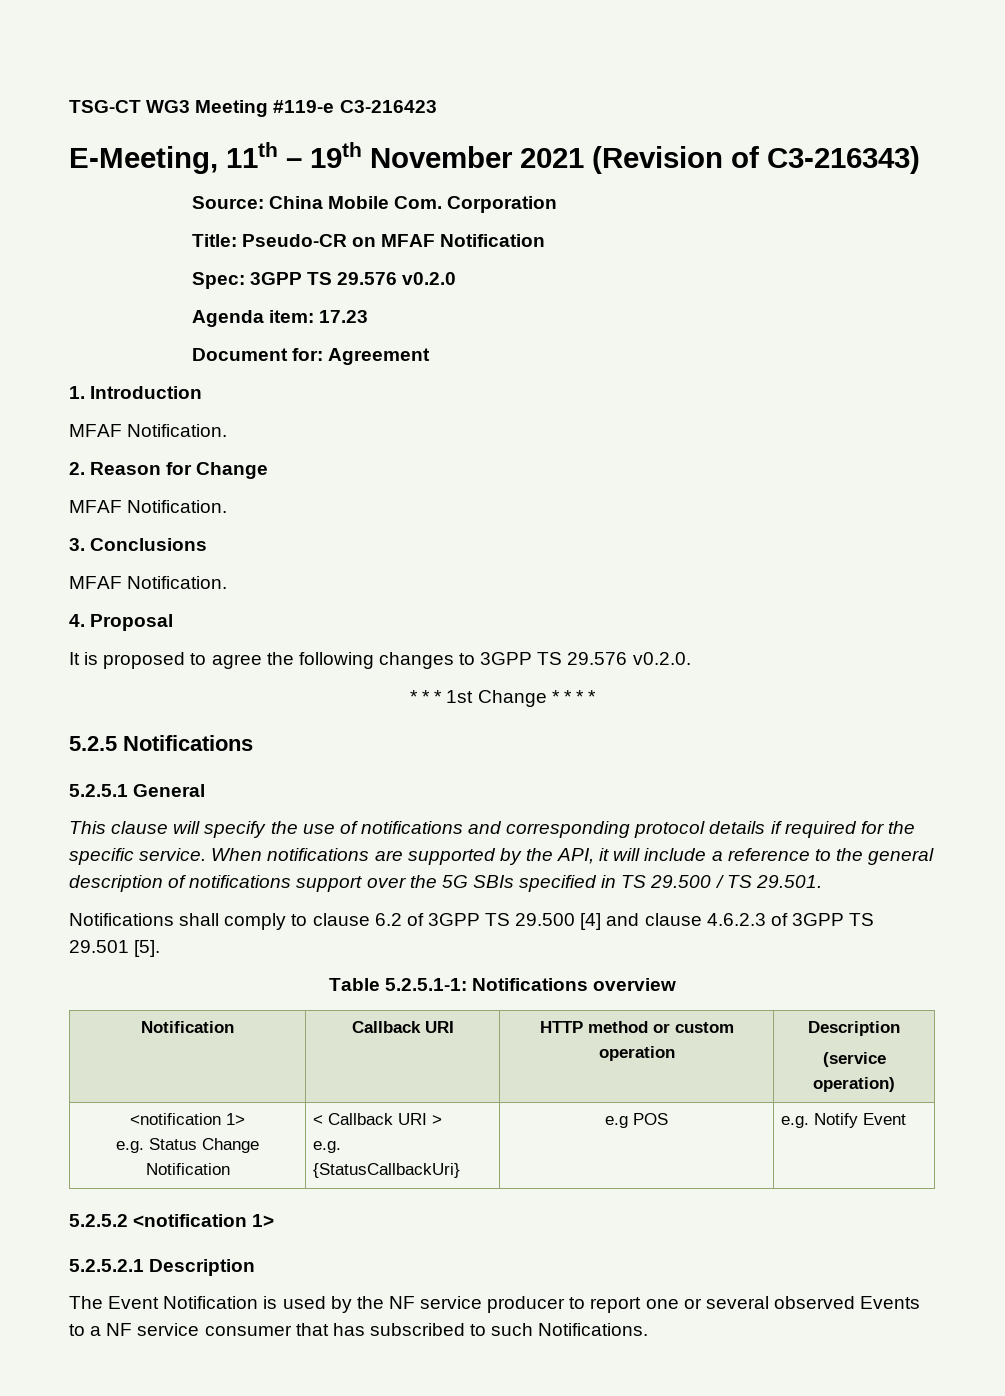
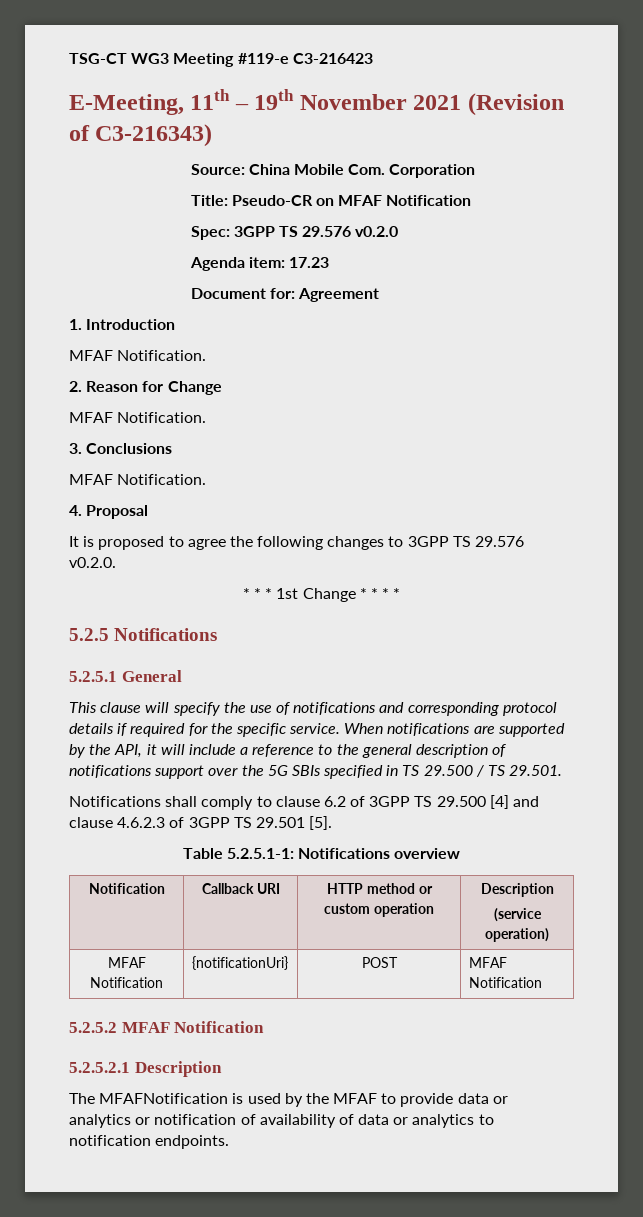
  Notification | Callback URI | HTTP method or custom operation | Description
  (service operation)
- <notification 1>
- e.g. Status Change Notification | < Callback URI >
- e.g. {StatusCallbackUri} | e.g POS | e.g. Notify Event
+ MFAF Notification | {notificationUri} | POST | MFAF Notification
- 5.2.5.2 <notification 1>
+ 5.2.5.2 MFAF Notification
- The Event Notification is used by the NF service producer to report one or several observed Events to a NF service consumer that has subscribed to such Notifications.
+ The MFAFNotification is used by the MFAF to provide data or analytics or notification of availability of data or analytics to notification endpoints.

